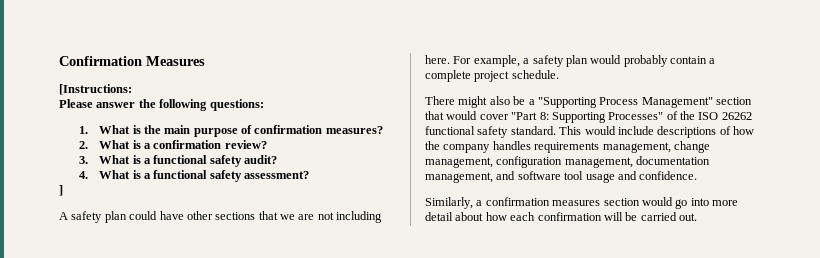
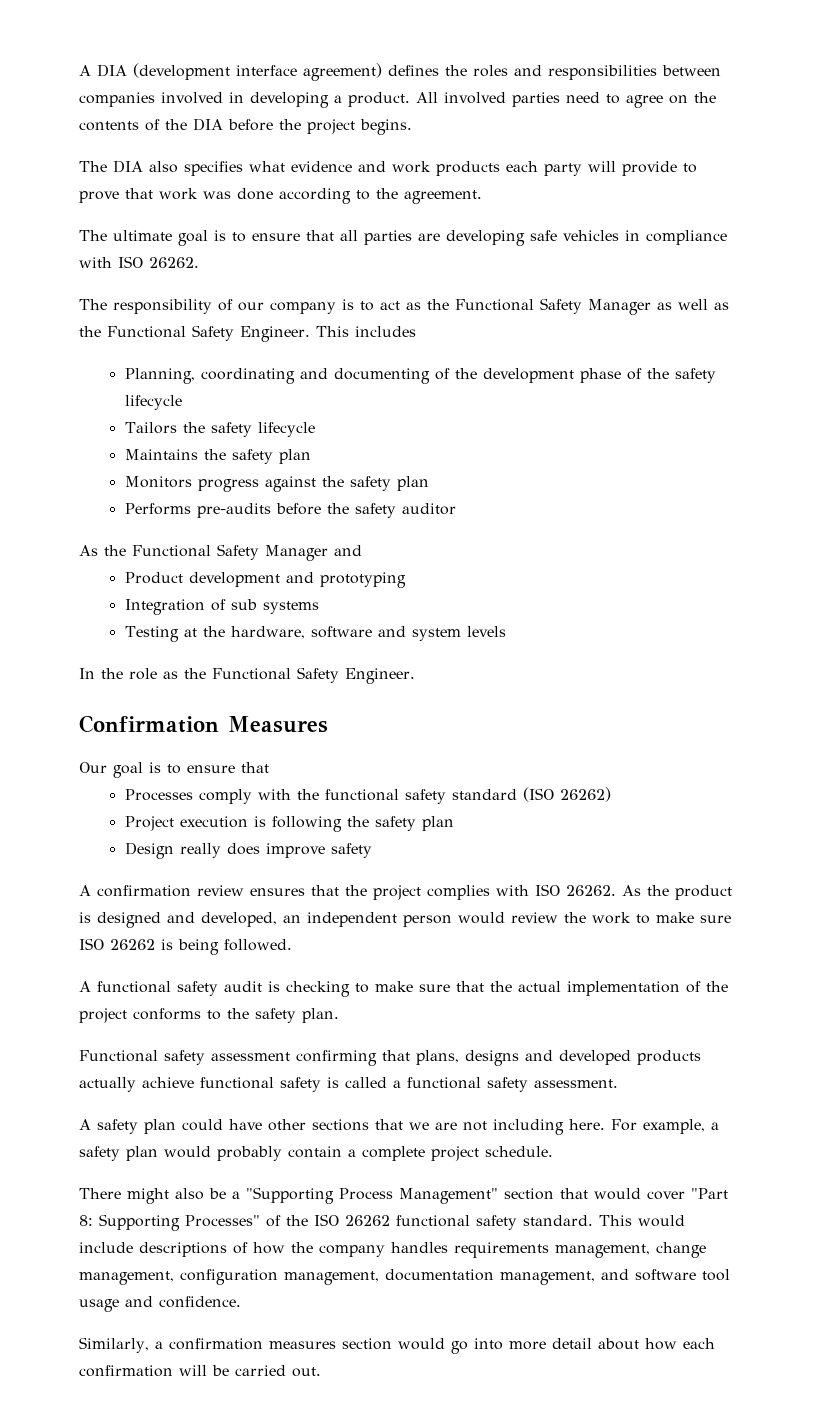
+ A DIA (development interface agreement) defines the roles and responsibilities between companies involved in developing a product. All involved parties need to agree on the contents of the DIA before the project begins.
+ The DIA also specifies what evidence and work products each party will provide to prove that work was done according to the agreement.
+ The ultimate goal is to ensure that all parties are developing safe vehicles in compliance with ISO 26262.
+ The responsibility of our company is to act as the Functional Safety Manager as well as the Functional Safety Engineer. This includes
+ Planning, coordinating and documenting of the development phase of the safety lifecycle
+ Tailors the safety lifecycle
+ Maintains the safety plan
+ Monitors progress against the safety plan
+ Performs pre-audits before the safety auditor
+ As the Functional Safety Manager and
+ Product development and prototyping
+ Integration of sub systems
+ Testing at the hardware, software and system levels
+ In the role as the Functional Safety Engineer.
  Confirmation Measures
- [Instructions:
- Please answer the following questions:
- 1. What is the main purpose of confirmation measures?
- 2. What is a confirmation review?
- 3. What is a functional safety audit?
- 4. What is a functional safety assessment?
- ]
+ Our goal is to ensure that
+ Processes comply with the functional safety standard (ISO 26262)
+ Project execution is following the safety plan
+ Design really does improve safety
+ A confirmation review ensures that the project complies with ISO 26262. As the product is designed and developed, an independent person would review the work to make sure ISO 26262 is being followed.
+ A functional safety audit is checking to make sure that the actual implementation of the project conforms to the safety plan.
+ Functional safety assessment confirming that plans, designs and developed products actually achieve functional safety is called a functional safety assessment.

